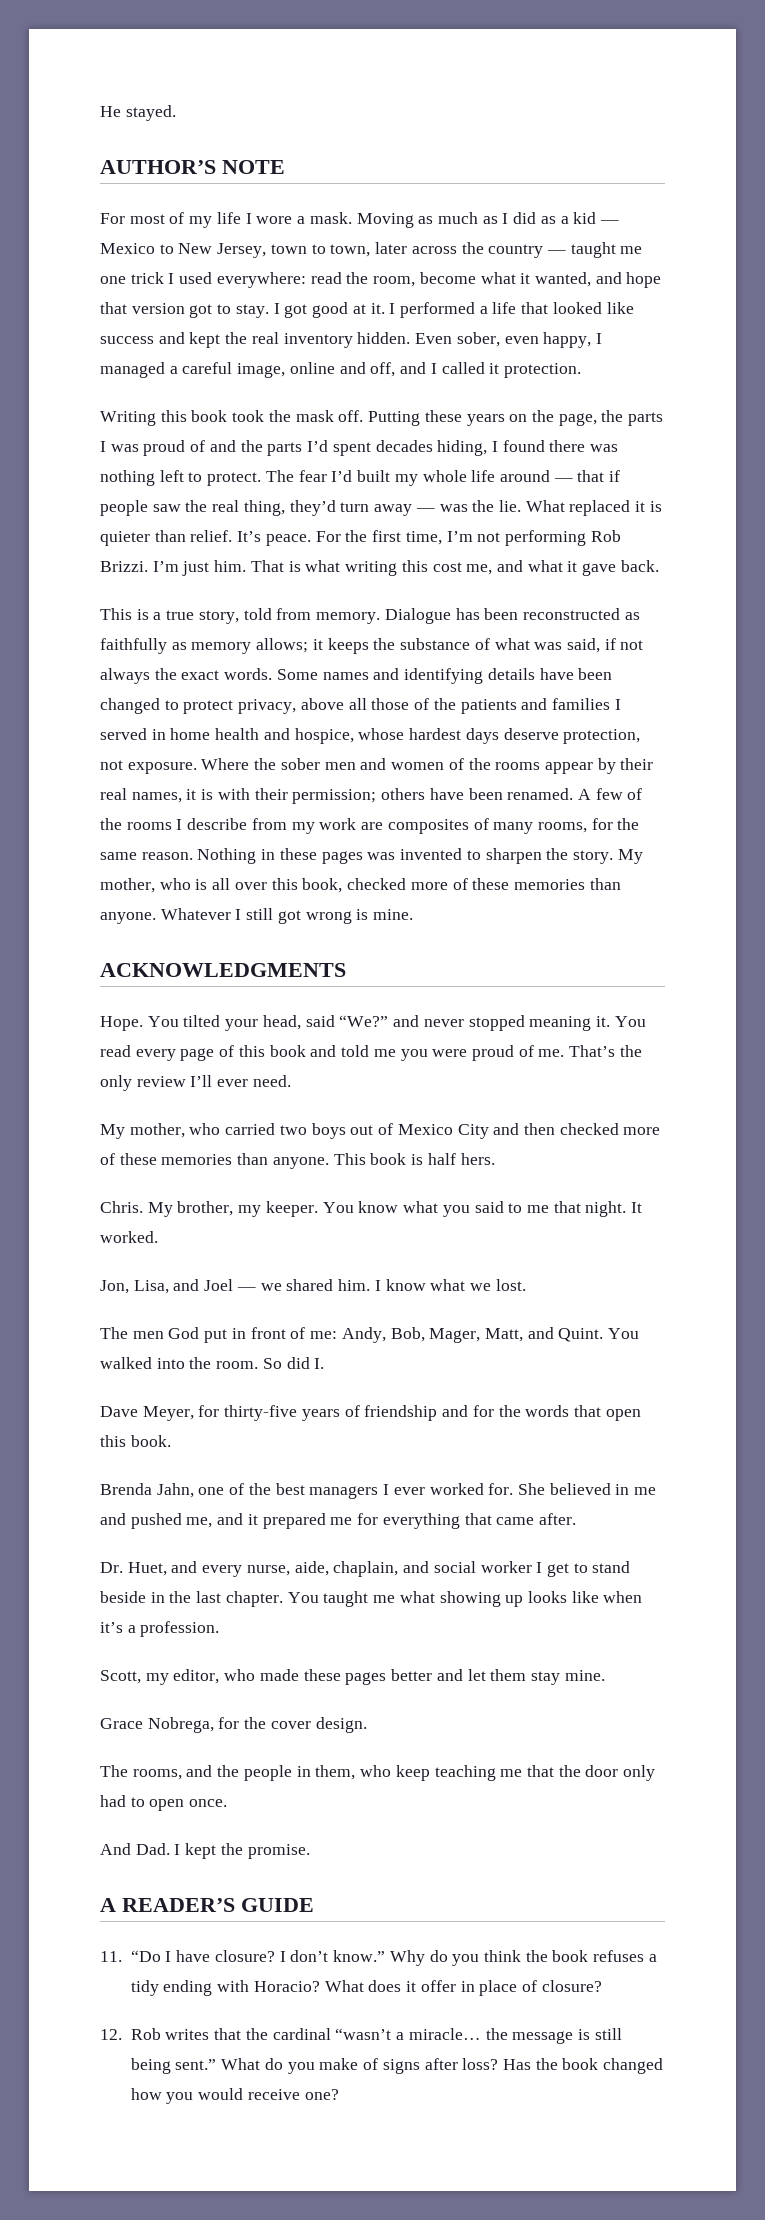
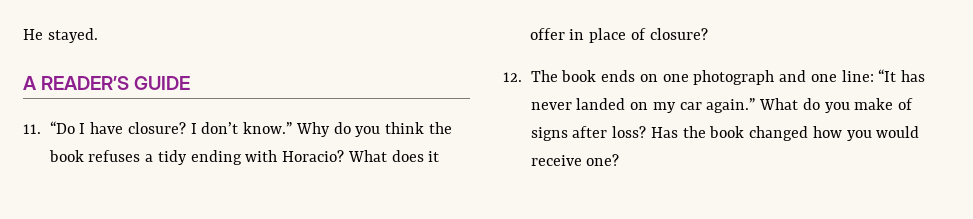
- AUTHOR’S NOTE
- For most of my life I wore a mask. Moving as much as I did as a kid — Mexico to New Jersey, town to town, later across the country — taught me one trick I used everywhere: read the room, become what it wanted, and hope that version got to stay. I got good at it. I performed a life that looked like success and kept the real inventory hidden. Even sober, even happy, I managed a careful image, online and off, and I called it protection.
- Writing this book took the mask off. Putting these years on the page, the parts I was proud of and the parts I’d spent decades hiding, I found there was nothing left to protect. The fear I’d built my whole life around — that if people saw the real thing, they’d turn away — was the lie. What replaced it is quieter than relief. It’s peace. For the first time, I’m not performing Rob Brizzi. I’m just him. That is what writing this cost me, and what it gave back.
- This is a true story, told from memory. Dialogue has been reconstructed as faithfully as memory allows; it keeps the substance of what was said, if not always the exact words. Some names and identifying details have been changed to protect privacy, above all those of the patients and families I served in home health and hospice, whose hardest days deserve protection, not exposure. Where the sober men and women of the rooms appear by their real names, it is with their permission; others have been renamed. A few of the rooms I describe from my work are composites of many rooms, for the same reason. Nothing in these pages was invented to sharpen the story. My mother, who is all over this book, checked more of these memories than anyone. Whatever I still got wrong is mine.
- ACKNOWLEDGMENTS
- Hope. You tilted your head, said “We?” and never stopped meaning it. You read every page of this book and told me you were proud of me. That’s the only review I’ll ever need.
- My mother, who carried two boys out of Mexico City and then checked more of these memories than anyone. This book is half hers.
- Chris. My brother, my keeper. You know what you said to me that night. It worked.
- Jon, Lisa, and Joel — we shared him. I know what we lost.
- The men God put in front of me: Andy, Bob, Mager, Matt, and Quint. You walked into the room. So did I.
- Dave Meyer, for thirty-five years of friendship and for the words that open this book.
- Brenda Jahn, one of the best managers I ever worked for. She believed in me and pushed me, and it prepared me for everything that came after.
- Dr. Huet, and every nurse, aide, chaplain, and social worker I get to stand beside in the last chapter. You taught me what showing up looks like when it’s a profession.
- Scott, my editor, who made these pages better and let them stay mine.
- Grace Nobrega, for the cover design.
- The rooms, and the people in them, who keep teaching me that the door only had to open once.
- And Dad. I kept the promise.
- 12. Rob writes that the cardinal “wasn’t a miracle… the message is still being sent.”
+ 12. The book ends on one photograph and one line: “It has never landed on my car again.”

